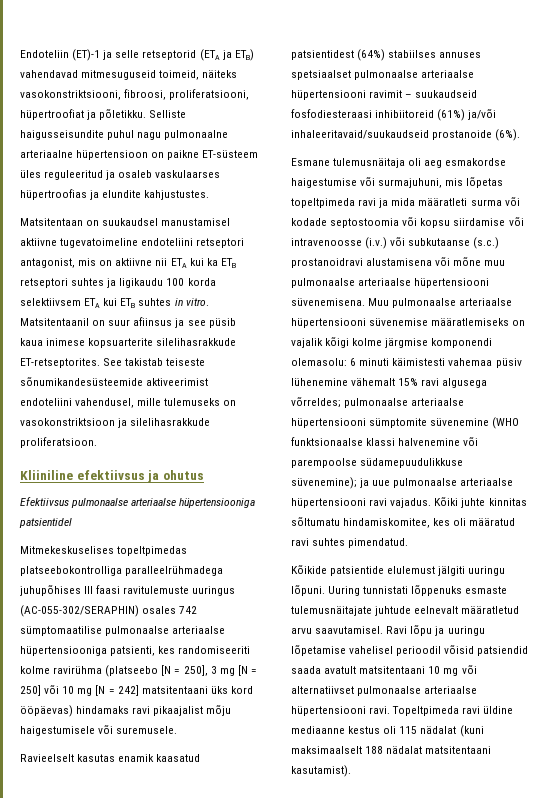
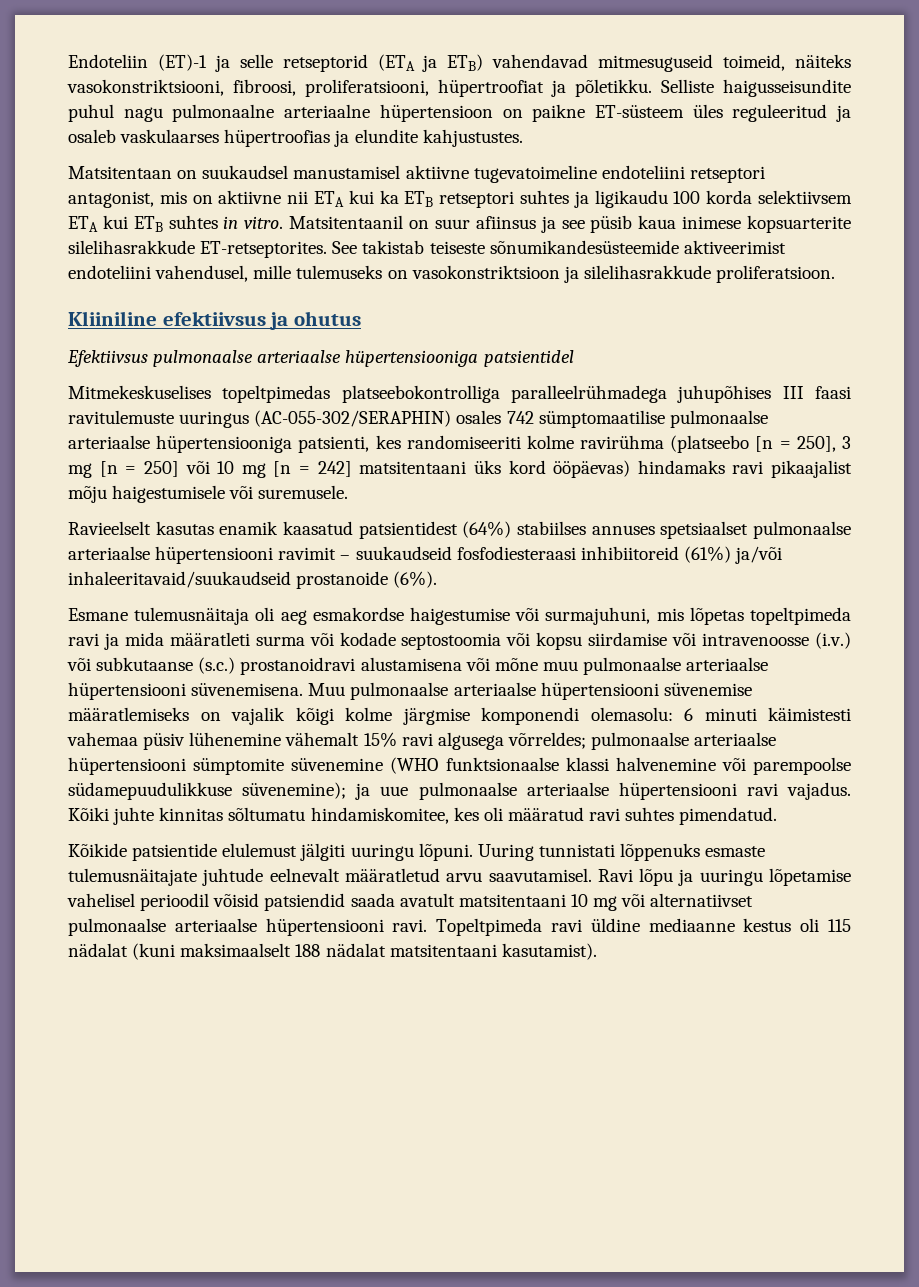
- Mitmekeskuselises topeltpimedas platseebokontrolliga paralleelrühmadega juhupõhises III faasi ravitulemuste uuringus (AC-055-302/SERAPHIN) osales 742 sümptomaatilise pulmonaalse arteriaalse hüpertensiooniga patsienti, kes randomiseeriti kolme ravirühma (platseebo [N = 250], 3 mg [N = 250] või 10 mg [N = 242] matsitentaani üks kord ööpäevas) hindamaks ravi pikaajalist mõju haigestumisele või suremusele.
+ Mitmekeskuselises topeltpimedas platseebokontrolliga paralleelrühmadega juhupõhises III faasi ravitulemuste uuringus (AC-055-302/SERAPHIN) osales 742 sümptomaatilise pulmonaalse arteriaalse hüpertensiooniga patsienti, kes randomiseeriti kolme ravirühma (platseebo [n = 250], 3 mg [n = 250] või 10 mg [n = 242] matsitentaani üks kord ööpäevas) hindamaks ravi pikaajalist mõju haigestumisele või suremusele.

